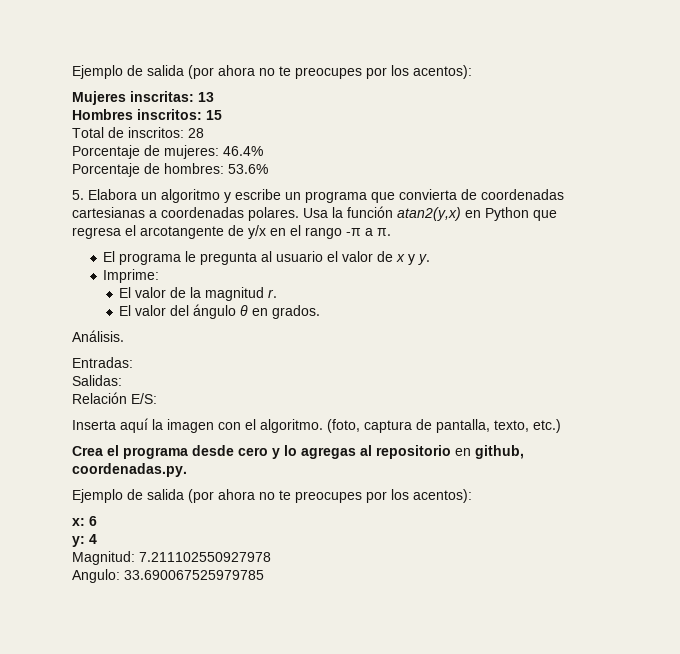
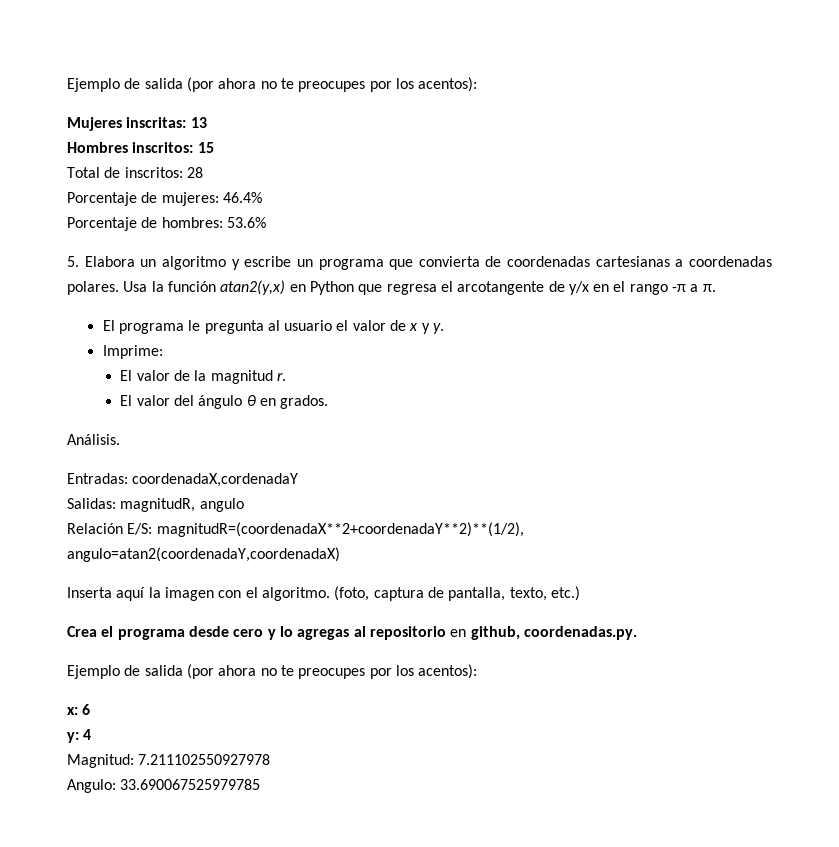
- Entradas:
+ Entradas: coordenadaX,cordenadaY
- Salidas:
+ Salidas: magnitudR, angulo
- Relación E/S:
+ Relación E/S: magnitudR=(coordenadaX**2+coordenadaY**2)**(1/2), angulo=atan2(coordenadaY,coordenadaX)

